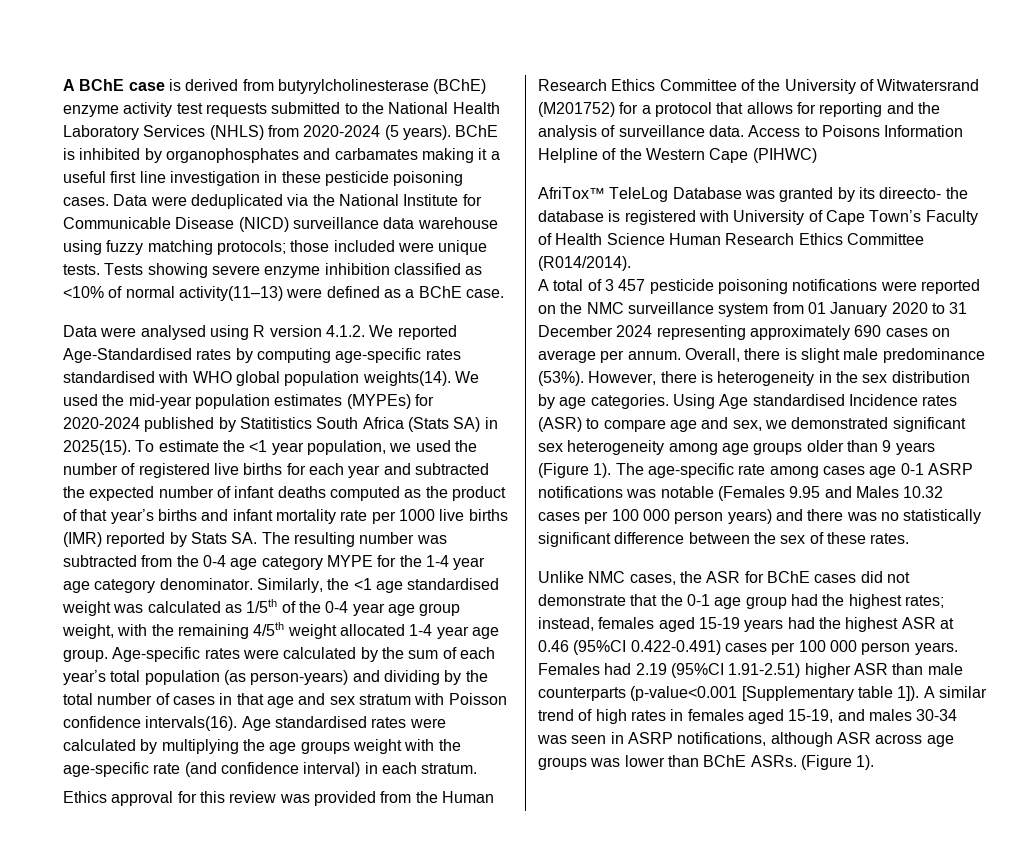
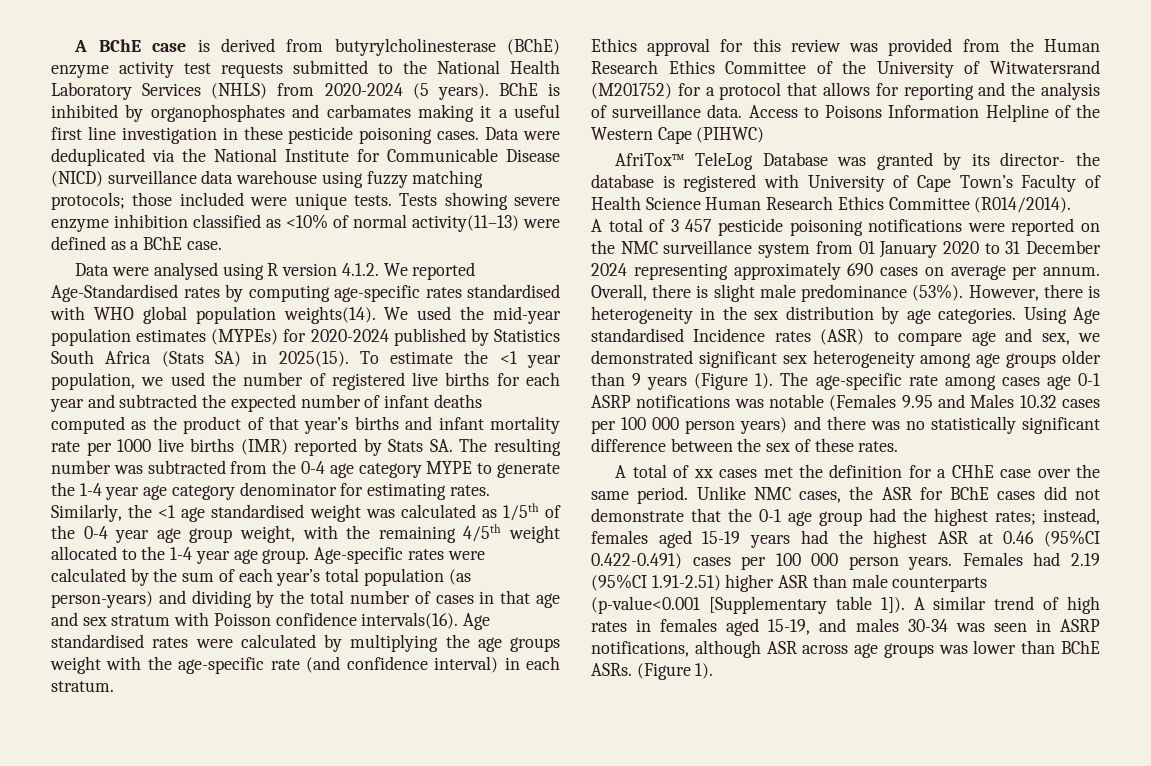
- We used the mid-year population estimates (MYPEs) for 2020-2024 published by Statitistics South Africa (Stats SA) in 2025(15).
+ We used the mid-year population estimates (MYPEs) for 2020-2024 published by Statistics South Africa (Stats SA) in 2025(15).
- To estimate the <1 year population, we used the number of registered live births for each year and subtracted the expected number of infant deaths computed as the product of that year’s births and infant mortality rate per 1000 live births (IMR) reported by Stats SA. The resulting number was subtracted from the 0-4 age category MYPE for the 1-4 year age category denominator.
+ To estimate the <1 year population, we used the number of registered live births for each year and subtracted the expected number of infant deaths computed as the product of that year’s births and infant mortality rate per 1000 live births (IMR) reported by Stats SA. The resulting number was subtracted from the 0-4 age category MYPE to generate the 1-4 year age category denominator for estimating rates.
- Similarly, the <1 age standardised weight was calculated as 1/5th of the 0-4 year age group weight, with the remaining 4/5th weight allocated 1-4 year age group.
+ Similarly, the <1 age standardised weight was calculated as 1/5th of the 0-4 year age group weight, with the remaining 4/5th weight allocated to the 1-4 year age group.
- AfriTox™ TeleLog Database was granted by its direecto- the database is registered with University of Cape Town’s Faculty of Health Science Human Research Ethics Committee (R014/2014).
+ AfriTox™ TeleLog Database was granted by its director- the database is registered with University of Cape Town’s Faculty of Health Science Human Research Ethics Committee (R014/2014).
+ A total of xx cases met the definition for a CHhE case over the same period.

